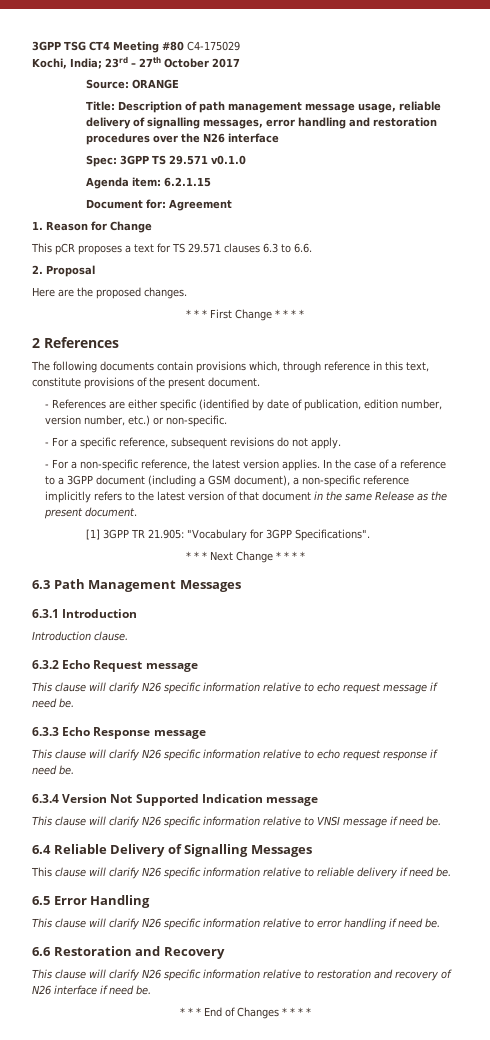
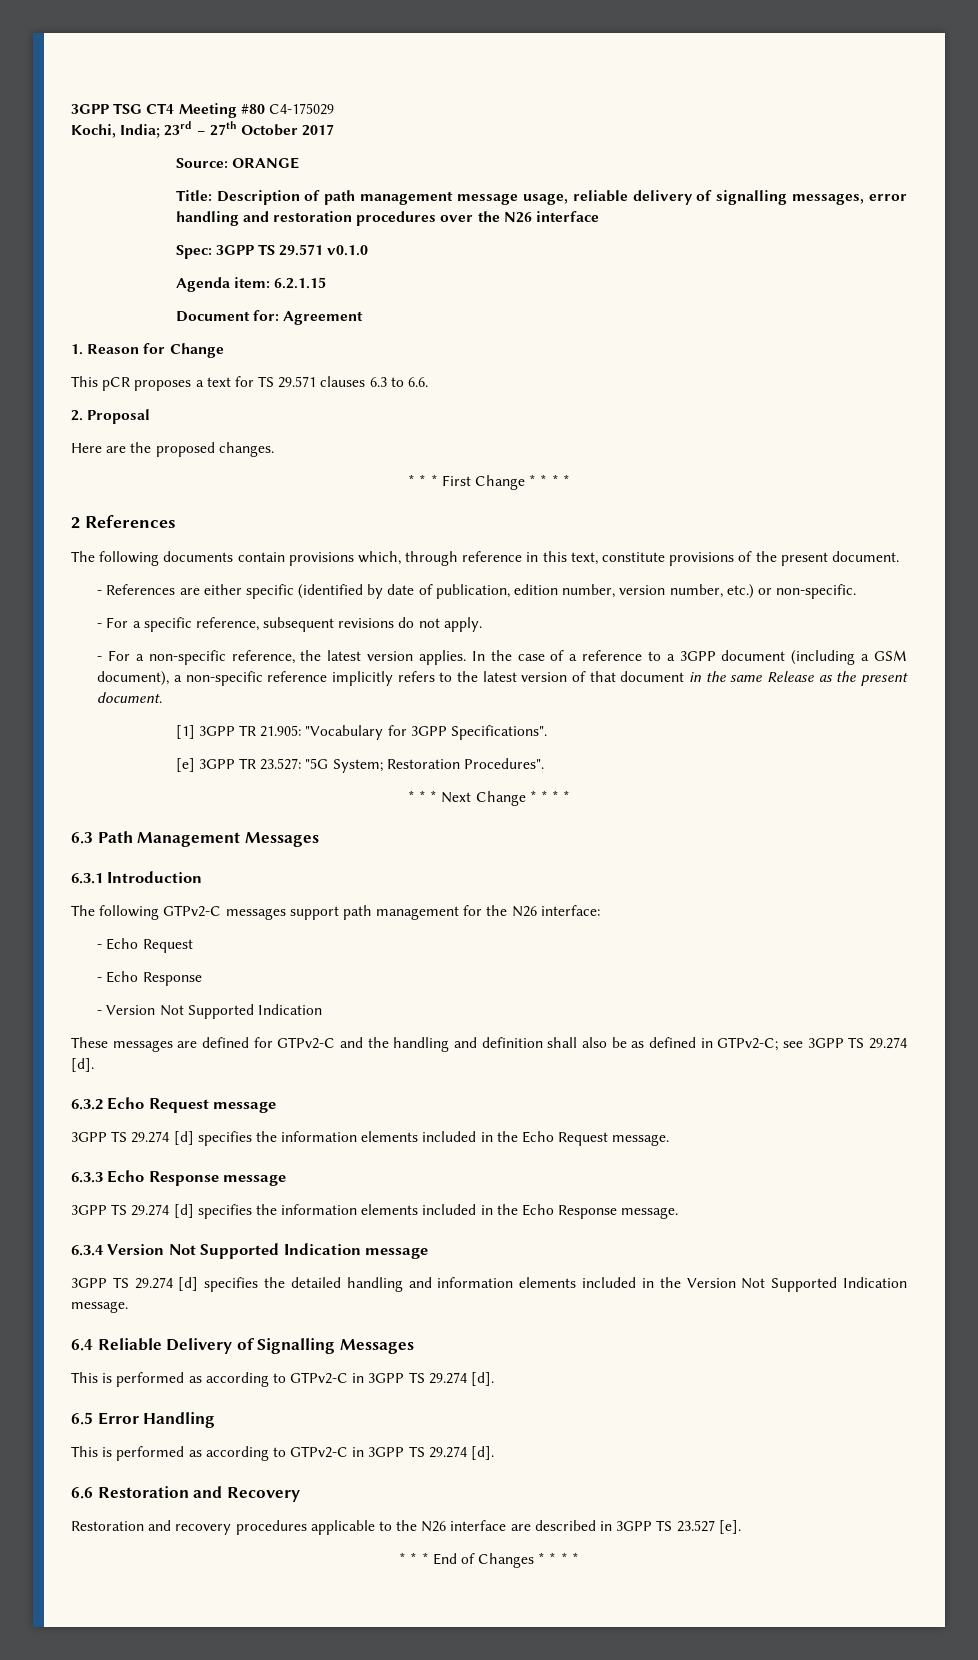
+ [e] 3GPP TR 23.527: "5G System; Restoration Procedures".
- Introduction clause.
+ The following GTPv2-C messages support path management for the N26 interface:
+ - Echo Request
+ - Echo Response
+ - Version Not Supported Indication
+ These messages are defined for GTPv2-C and the handling and definition shall also be as defined in GTPv2-C; see 3GPP TS 29.274 [d].
  6.3.2 Echo Request message
- This clause will clarify N26 specific information relative to echo request message if need be.
+ 3GPP TS 29.274 [d] specifies the information elements included in the Echo Request message.
  6.3.3 Echo Response message
- This clause will clarify N26 specific information relative to echo request response if need be.
+ 3GPP TS 29.274 [d] specifies the information elements included in the Echo Response message.
- This clause will clarify N26 specific information relative to VNSI message if need be.
+ 3GPP TS 29.274 [d] specifies the detailed handling and information elements included in the Version Not Supported Indication message.
  6.4 Reliable Delivery of Signalling Messages
- This clause will clarify N26 specific information relative to reliable delivery if need be.
+ This is performed as according to GTPv2-C in 3GPP TS 29.274 [d].
  6.5 Error Handling
- This clause will clarify N26 specific information relative to error handling if need be.
+ This is performed as according to GTPv2-C in 3GPP TS 29.274 [d].
  6.6 Restoration and Recovery
- This clause will clarify N26 specific information relative to restoration and recovery of N26 interface if need be.
+ Restoration and recovery procedures applicable to the N26 interface are described in 3GPP TS 23.527 [e].

